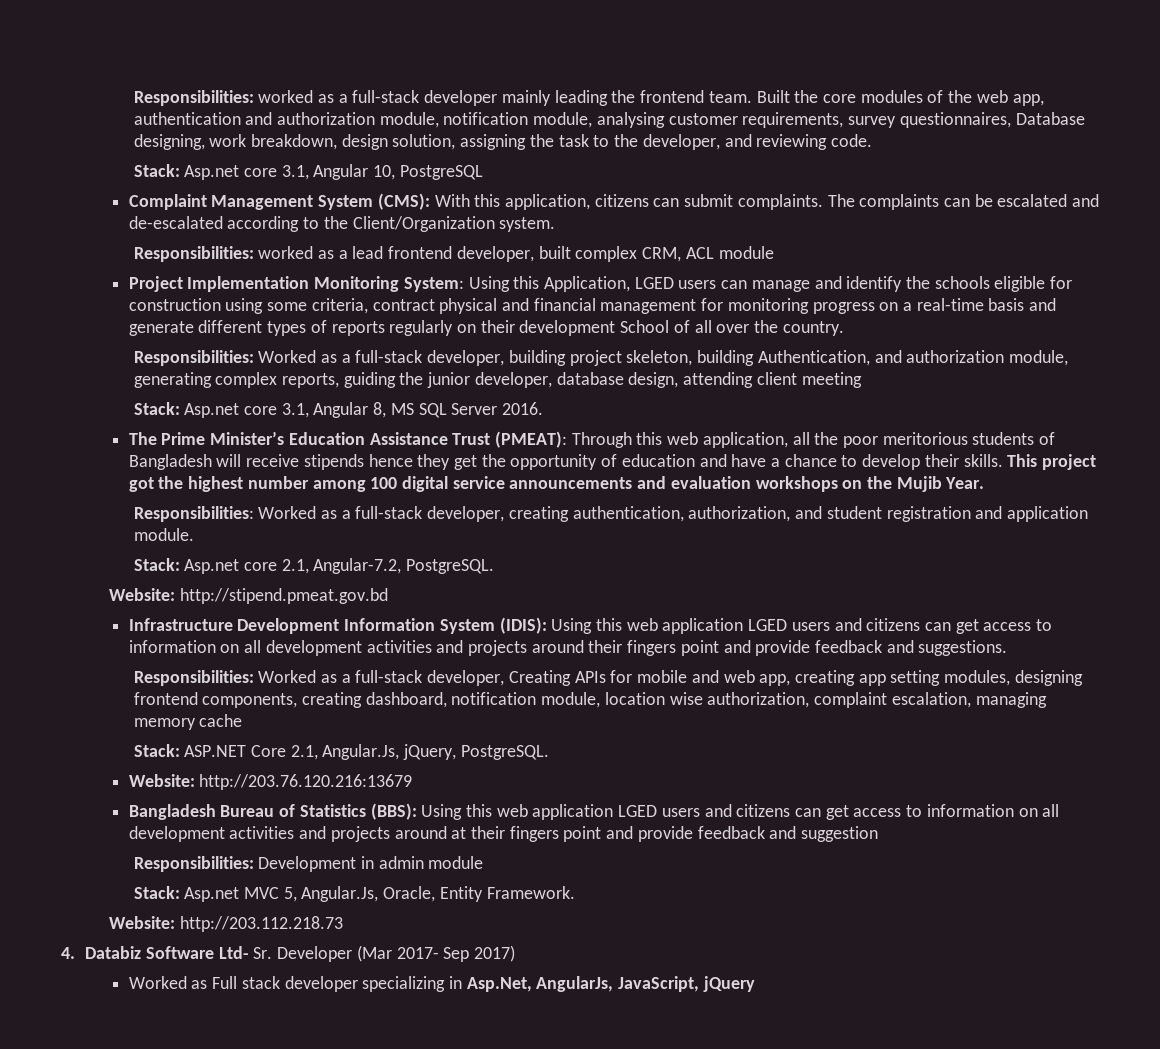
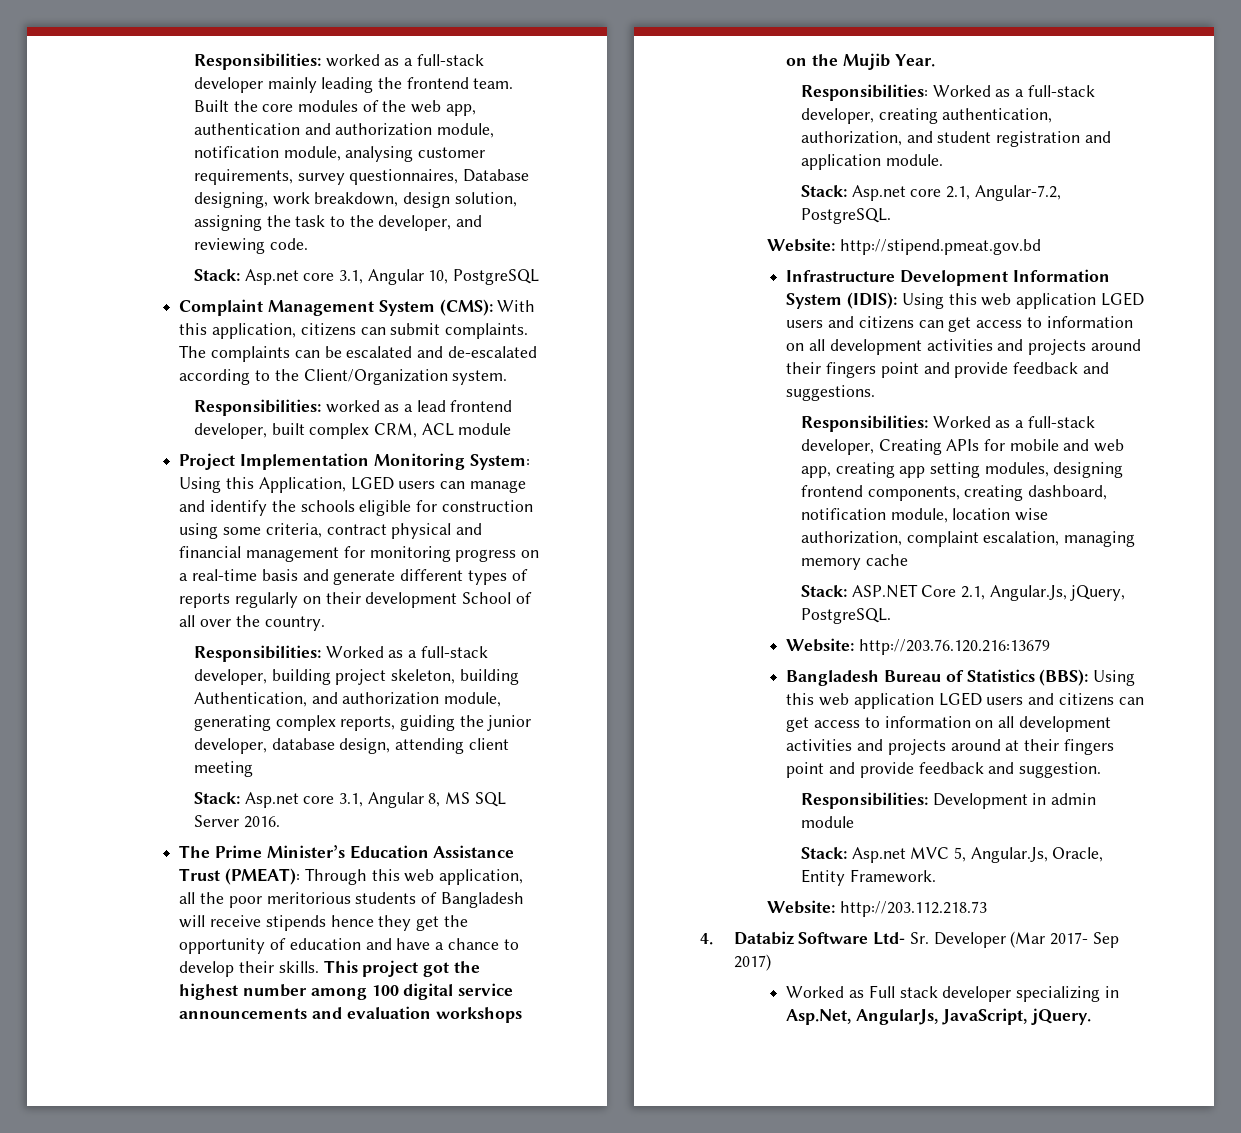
- Bangladesh Bureau of Statistics (BBS): Using this web application LGED users and citizens can get access to information on all development activities and projects around at their fingers point and provide feedback and suggestion
+ Bangladesh Bureau of Statistics (BBS): Using this web application LGED users and citizens can get access to information on all development activities and projects around at their fingers point and provide feedback and suggestion.
- Worked as Full stack developer specializing in Asp.Net, AngularJs, JavaScript, jQuery
+ Worked as Full stack developer specializing in Asp.Net, AngularJs, JavaScript, jQuery.

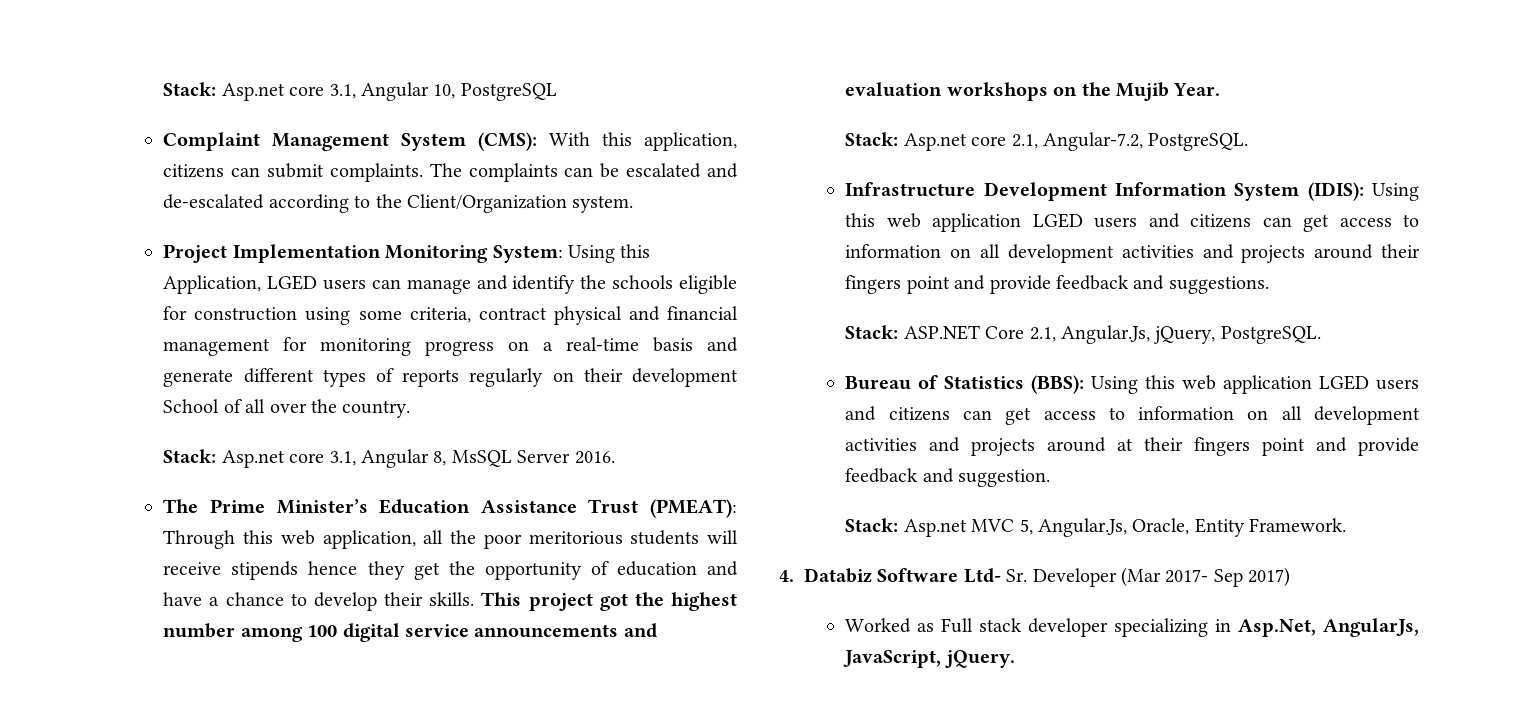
- Responsibilities: worked as a full-stack developer mainly leading the frontend team. Built the core modules of the web app, authentication and authorization module, notification module, analysing customer requirements, survey questionnaires, Database designing, work breakdown, design solution, assigning the task to the developer, and reviewing code.
- Responsibilities: worked as a lead frontend developer, built complex CRM, ACL module
- Responsibilities: Worked as a full-stack developer, building project skeleton, building Authentication, and authorization module, generating complex reports, guiding the junior developer, database design, attending client meeting
- Stack: Asp.net core 3.1, Angular 8, MS SQL Server 2016.
+ Stack: Asp.net core 3.1, Angular 8, MsSQL Server 2016.
- The Prime Minister’s Education Assistance Trust (PMEAT): Through this web application, all the poor meritorious students of Bangladesh will receive stipends hence they get the opportunity of education and have a chance to develop their skills.
+ The Prime Minister’s Education Assistance Trust (PMEAT): Through this web application, all the poor meritorious students will receive stipends hence they get the opportunity of education and have a chance to develop their skills.
- Responsibilities: Worked as a full-stack developer, creating authentication, authorization, and student registration and application module.
- Website: http://stipend.pmeat.gov.bd
- Responsibilities: Worked as a full-stack developer, Creating APIs for mobile and web app, creating app setting modules, designing frontend components, creating dashboard, notification module, location wise authorization, complaint escalation, managing memory cache
- Website: http://203.76.120.216:13679
- Bangladesh Bureau of Statistics (BBS): Using this web application LGED users and citizens can get access to information on all development activities and projects around at their fingers point and provide feedback and suggestion.
+ Bureau of Statistics (BBS): Using this web application LGED users and citizens can get access to information on all development activities and projects around at their fingers point and provide feedback and suggestion.
- Responsibilities: Development in admin module
- Website: http://203.112.218.73

